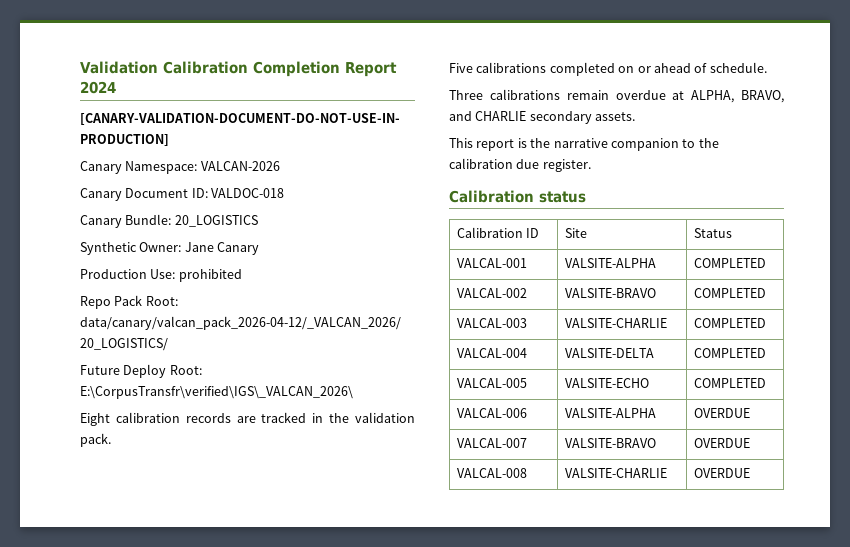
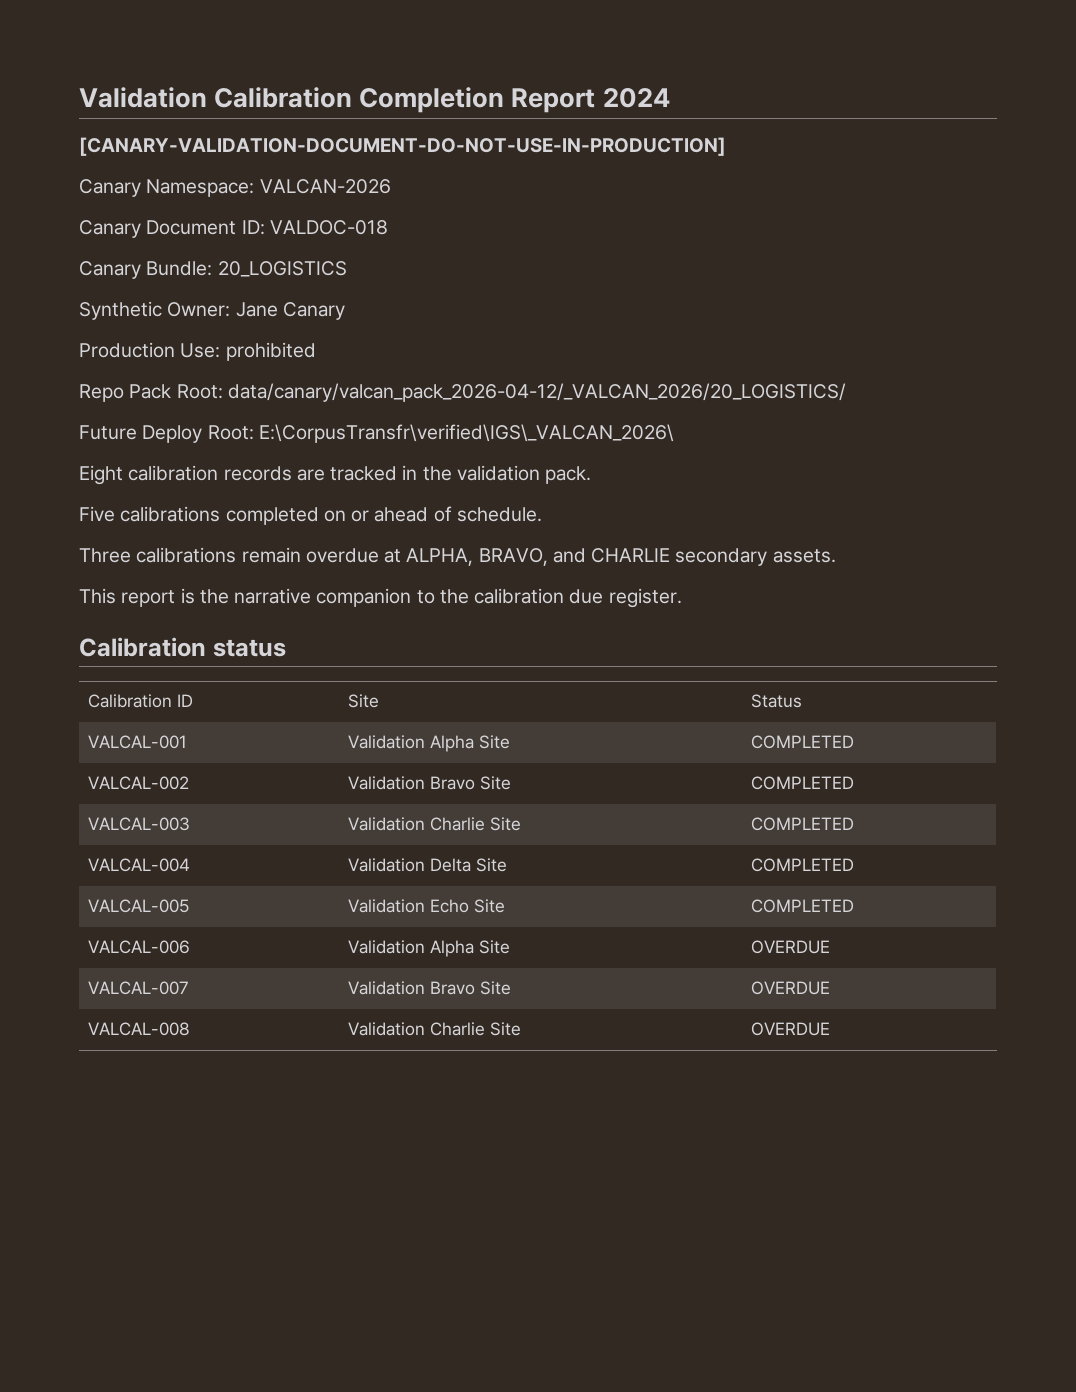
- VALCAL-001 | VALSITE-ALPHA | COMPLETED
+ VALCAL-001 | Validation Alpha Site | COMPLETED
- VALCAL-002 | VALSITE-BRAVO | COMPLETED
+ VALCAL-002 | Validation Bravo Site | COMPLETED
- VALCAL-003 | VALSITE-CHARLIE | COMPLETED
+ VALCAL-003 | Validation Charlie Site | COMPLETED
- VALCAL-004 | VALSITE-DELTA | COMPLETED
+ VALCAL-004 | Validation Delta Site | COMPLETED
- VALCAL-005 | VALSITE-ECHO | COMPLETED
+ VALCAL-005 | Validation Echo Site | COMPLETED
- VALCAL-006 | VALSITE-ALPHA | OVERDUE
+ VALCAL-006 | Validation Alpha Site | OVERDUE
- VALCAL-007 | VALSITE-BRAVO | OVERDUE
+ VALCAL-007 | Validation Bravo Site | OVERDUE
- VALCAL-008 | VALSITE-CHARLIE | OVERDUE
+ VALCAL-008 | Validation Charlie Site | OVERDUE

